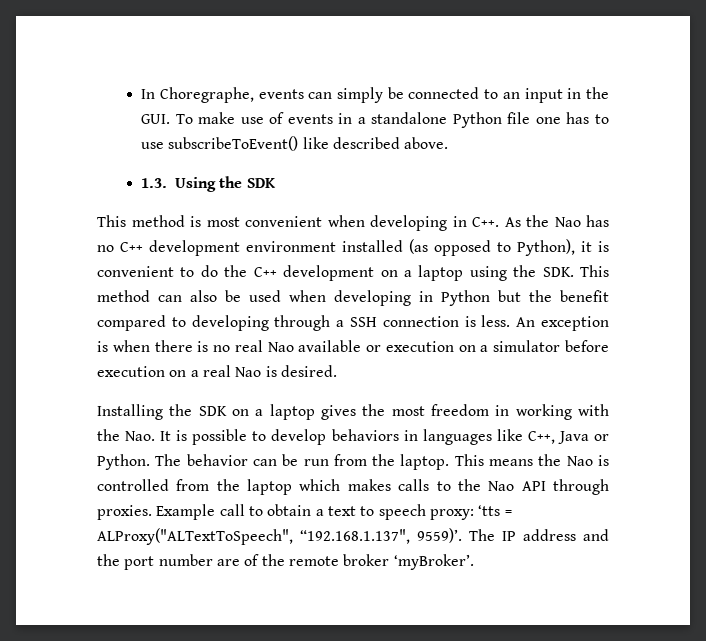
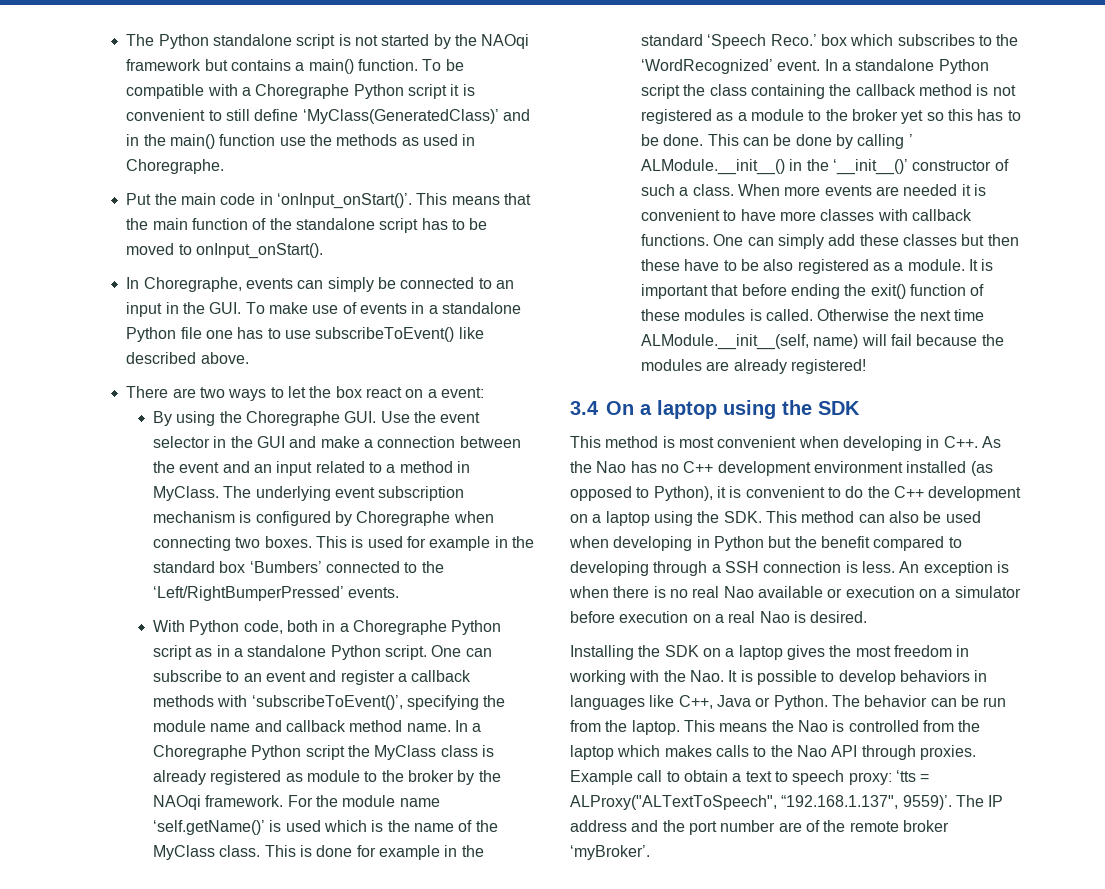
+ The Python standalone script is not started by the NAOqi framework but contains a main() function. To be compatible with a Choregraphe Python script it is convenient to still define ‘MyClass(GeneratedClass)’ and in the main() function use the methods as used in Choregraphe.
+ Put the main code in ‘onInput_onStart()’. This means that the main function of the standalone script has to be moved to onInput_onStart().
- 1.3. Using the SDK
+ There are two ways to let the box react on a event:
+ By using the Choregraphe GUI. Use the event selector in the GUI and make a connection between the event and an input related to a method in MyClass. The underlying event subscription mechanism is configured by Choregraphe when connecting two boxes. This is used for example in the standard box ‘Bumbers’ connected to the ‘Left/RightBumperPressed’ events.
+ With Python code, both in a Choregraphe Python script as in a standalone Python script. One can subscribe to an event and register a callback methods with ‘subscribeToEvent()’, specifying the module name and callback method name. In a Choregraphe Python script the MyClass class is already registered as module to the broker by the NAOqi framework. For the module name ‘self.getName()’ is used which is the name of the MyClass class. This is done for example in the standard ‘Speech Reco.’ box which subscribes to the ‘WordRecognized’ event. In a standalone Python script the class containing the callback method is not registered as a module to the broker yet so this has to be done. This can be done by calling ’ ALModule.__init__() in the ‘__init__()’ constructor of such a class. When more events are needed it is convenient to have more classes with callback functions. One can simply add these classes but then these have to be also registered as a module. It is important that before ending the exit() function of these modules is called. Otherwise the next time ALModule.__init__(self, name) will fail because the modules are already registered!
+ 3.4 On a laptop using the SDK

